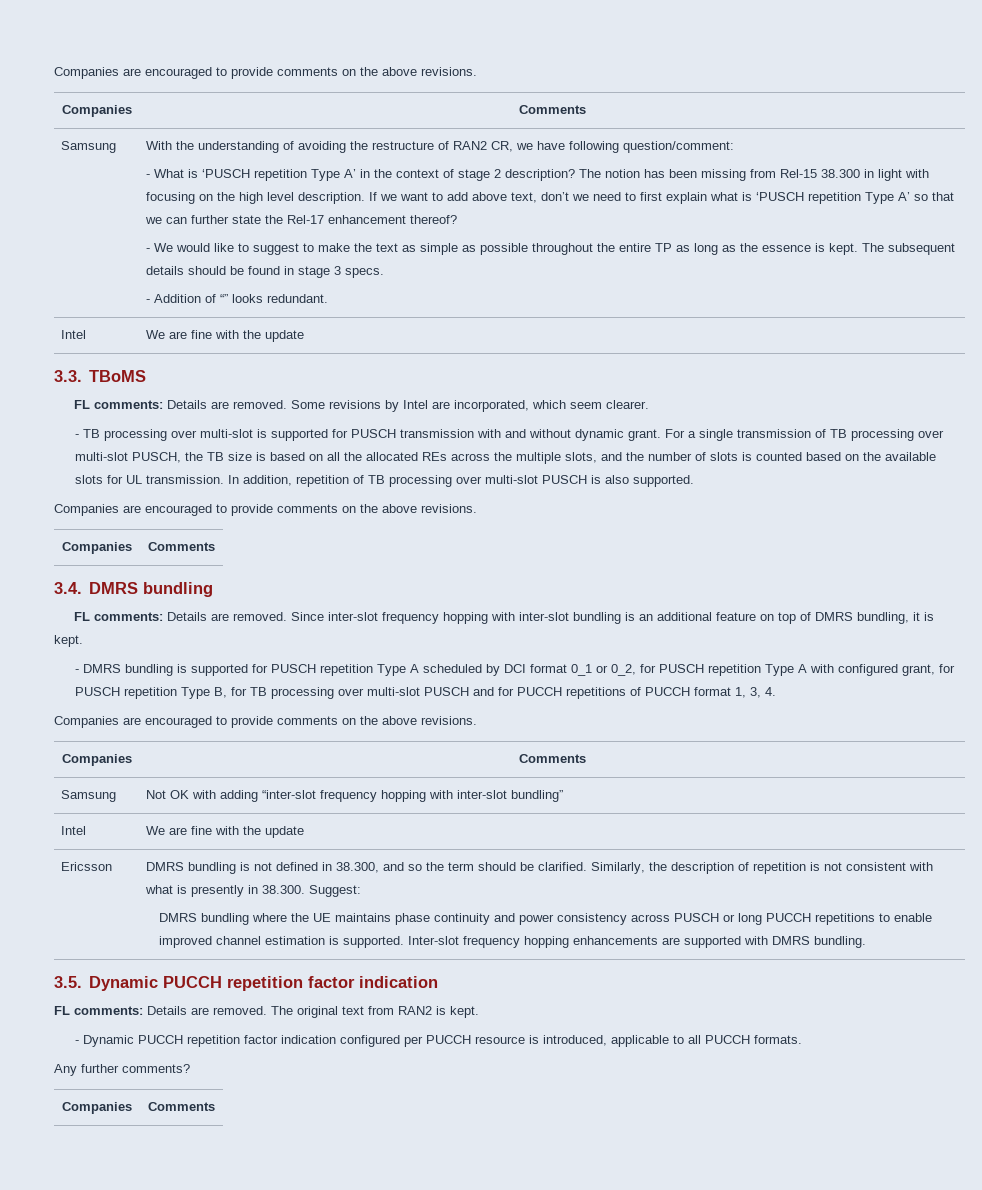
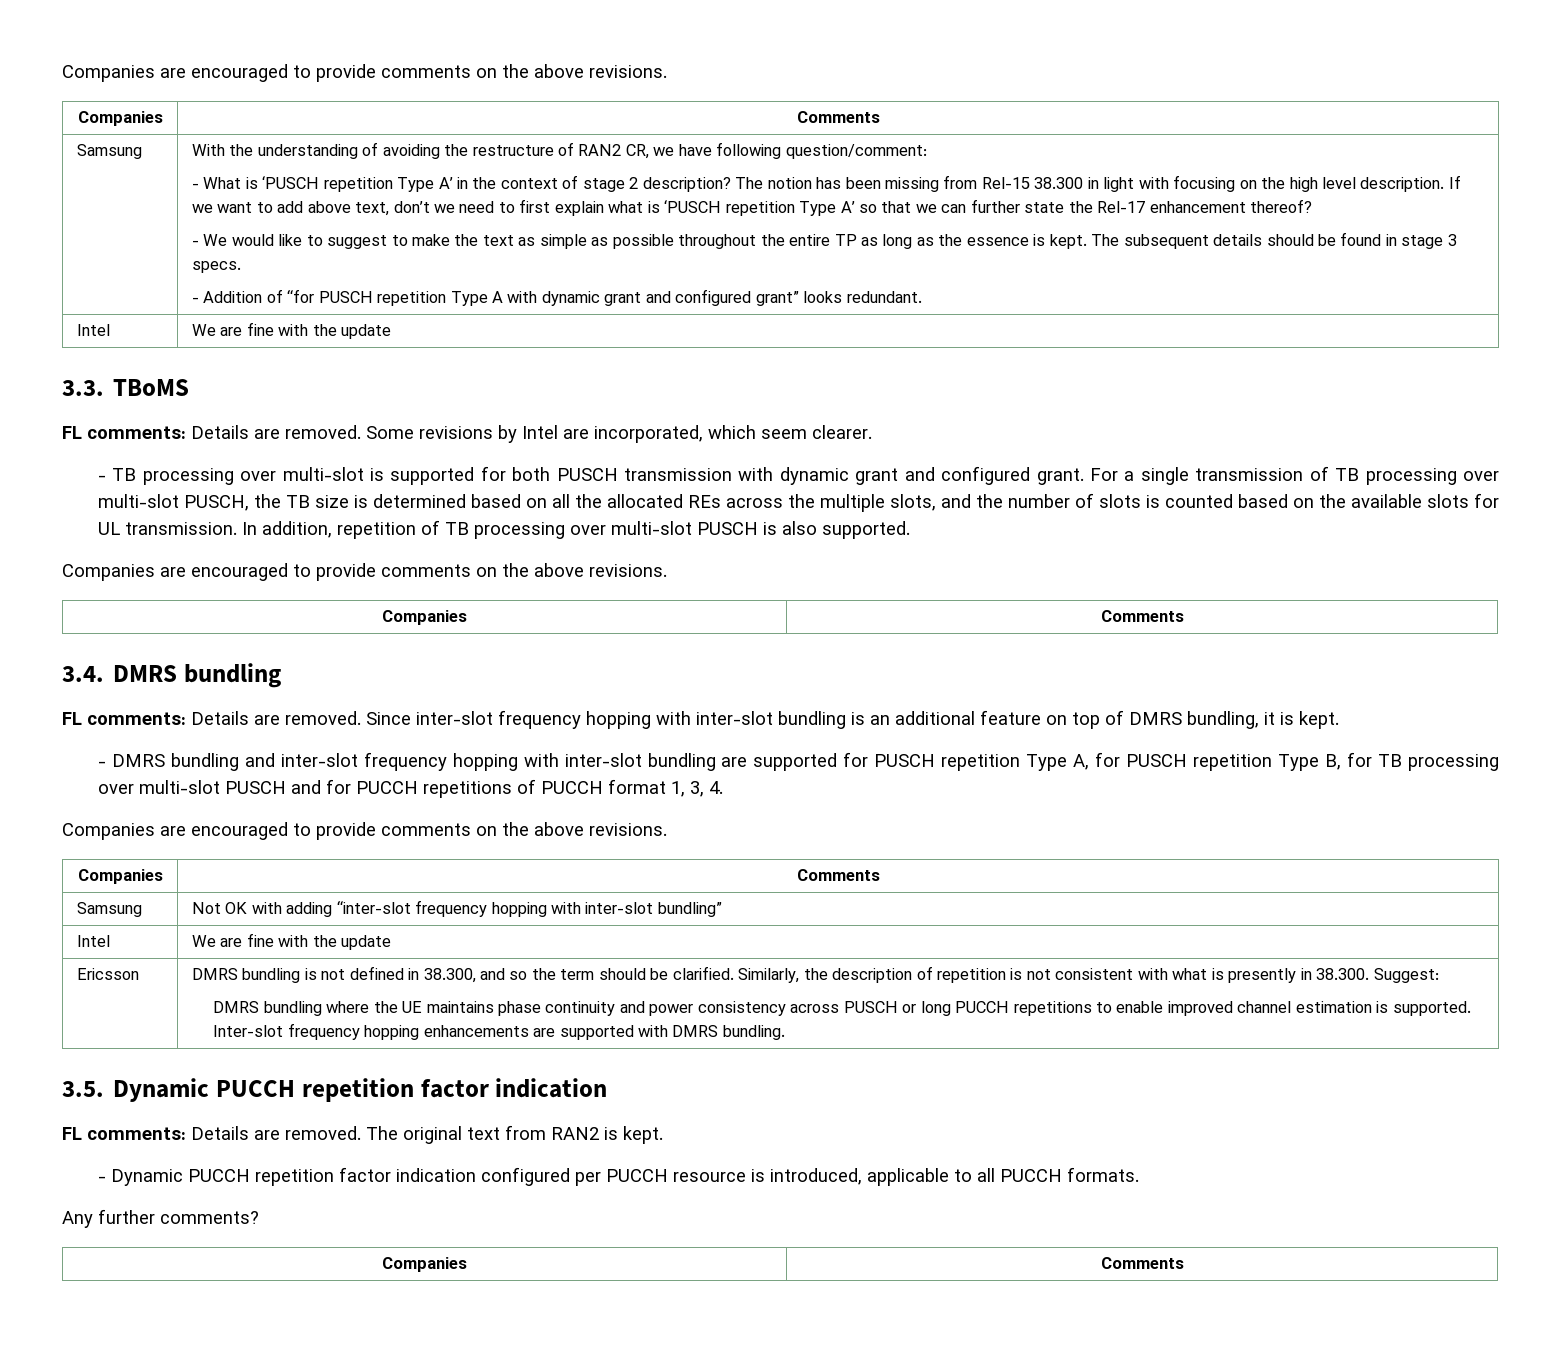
- - Addition of “” looks redundant.
+ - Addition of “for PUSCH repetition Type A with dynamic grant and configured grant” looks redundant.
- - TB processing over multi-slot is supported for PUSCH transmission with and without dynamic grant.
+ - TB processing over multi-slot is supported for both PUSCH transmission with dynamic grant and configured grant.
- For a single transmission of TB processing over multi-slot PUSCH, the TB size is based on all the allocated REs across the multiple slots, and the number of slots is counted based on the available slots for UL transmission.
+ For a single transmission of TB processing over multi-slot PUSCH, the TB size is determined based on all the allocated REs across the multiple slots, and the number of slots is counted based on the available slots for UL transmission.
- - DMRS bundling is supported for PUSCH repetition Type A scheduled by DCI format 0_1 or 0_2, for PUSCH repetition Type A with configured grant, for PUSCH repetition Type B, for TB processing over multi-slot PUSCH and for PUCCH repetitions of PUCCH format 1, 3, 4.
+ - DMRS bundling and inter-slot frequency hopping with inter-slot bundling are supported for PUSCH repetition Type A, for PUSCH repetition Type B, for TB processing over multi-slot PUSCH and for PUCCH repetitions of PUCCH format 1, 3, 4.

